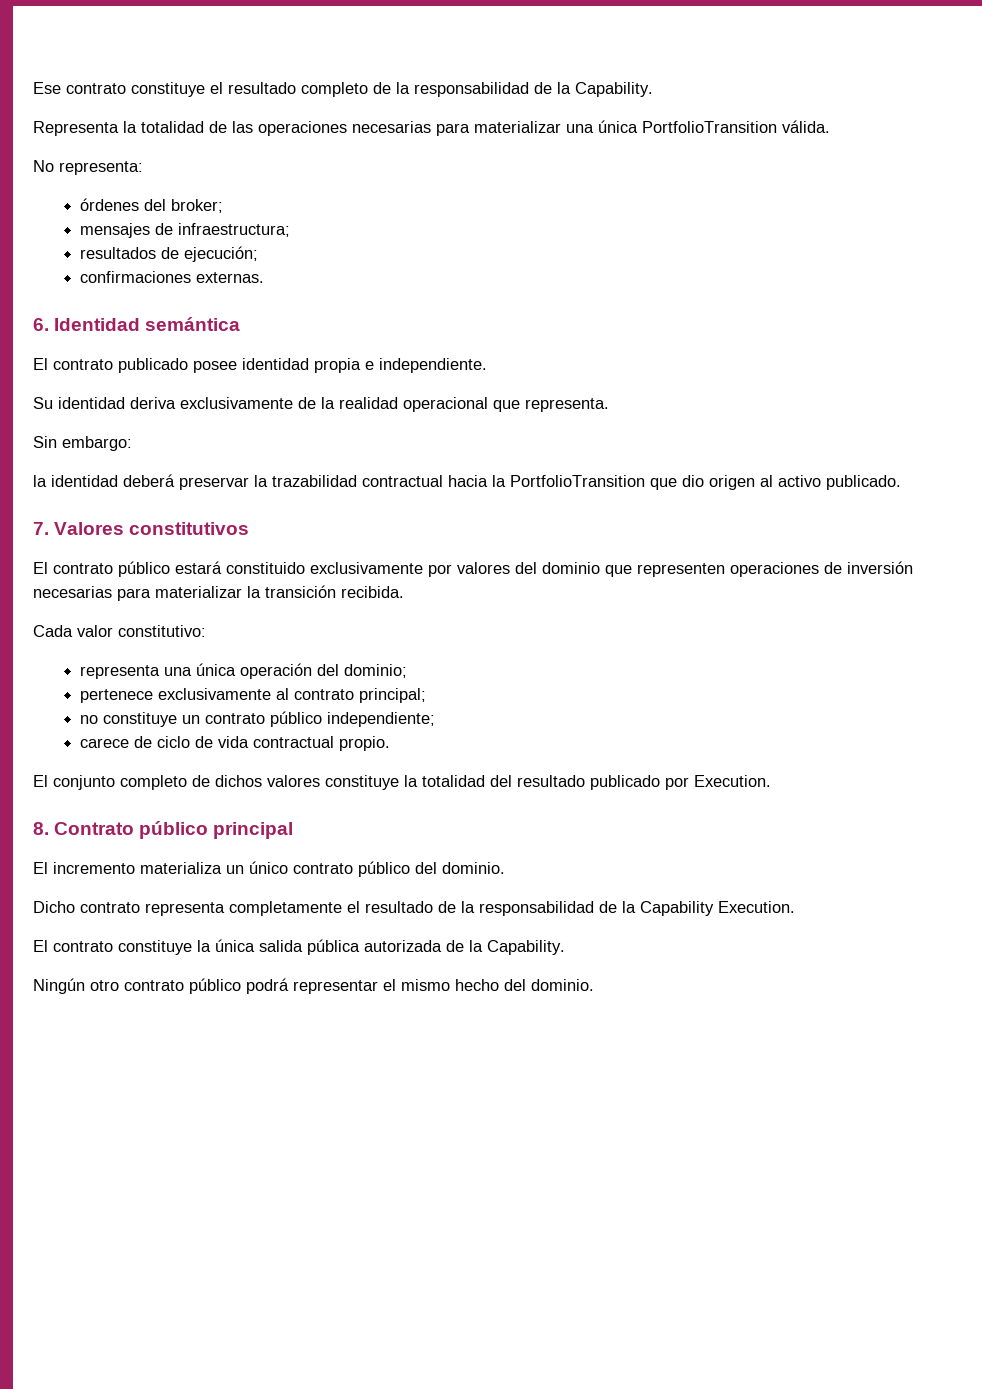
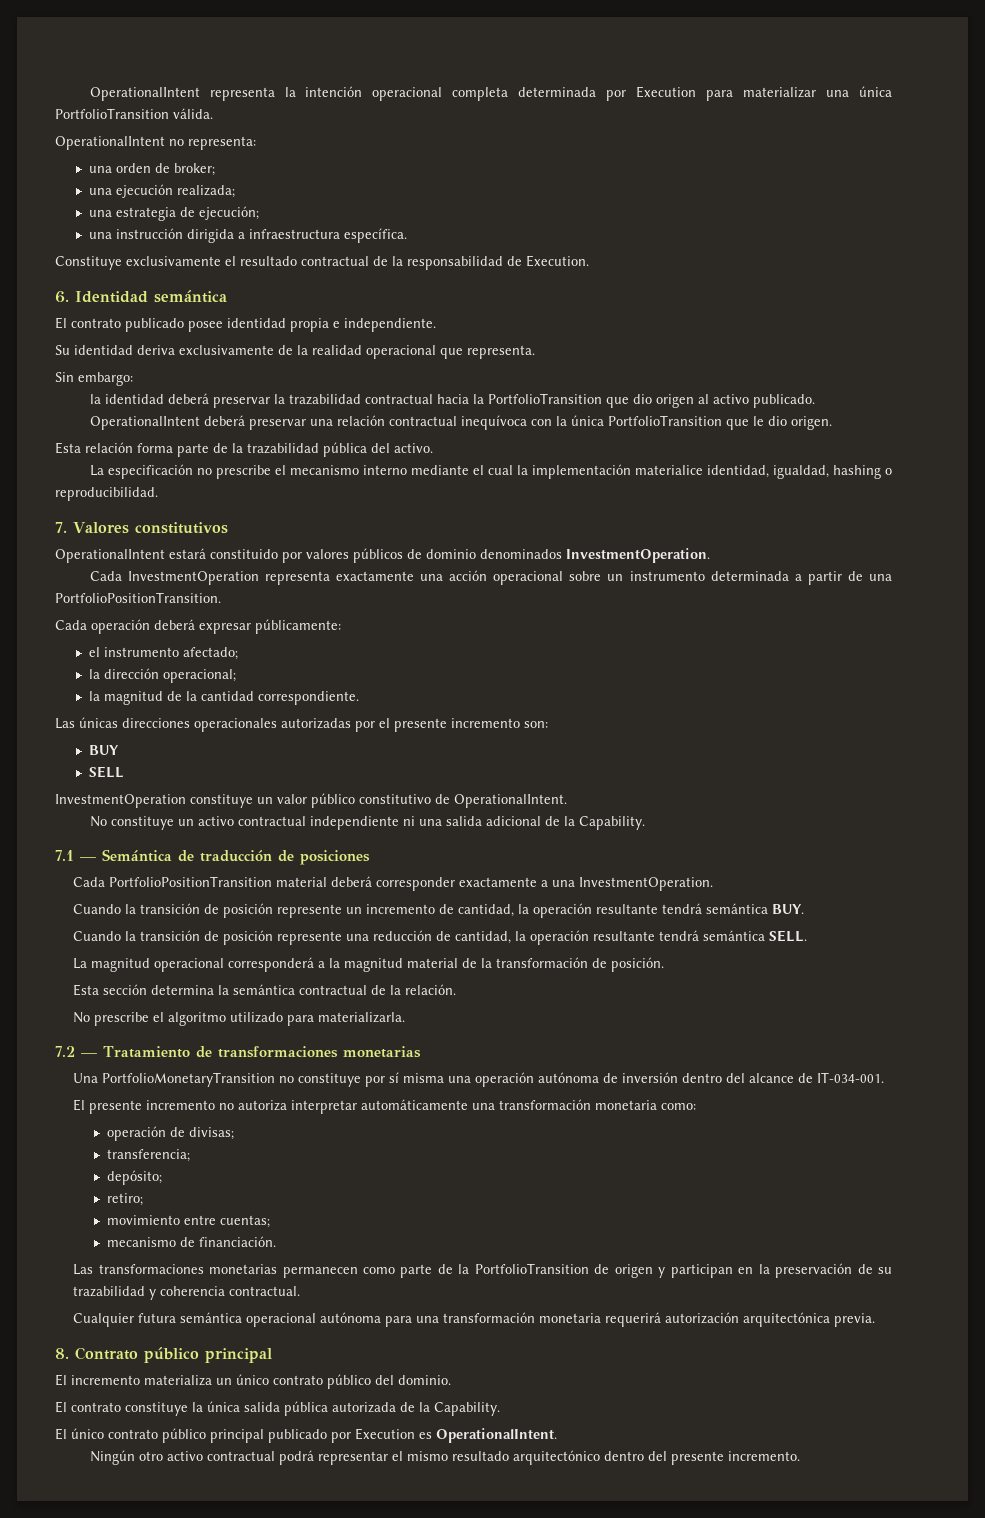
- Ese contrato constituye el resultado completo de la responsabilidad de la Capability.
- Representa la totalidad de las operaciones necesarias para materializar una única PortfolioTransition válida.
+ OperationalIntent representa la intención operacional completa determinada por Execution para materializar una única PortfolioTransition válida.
- No representa:
+ OperationalIntent no representa:
- órdenes del broker;
- mensajes de infraestructura;
- resultados de ejecución;
- confirmaciones externas.
+ una orden de broker;
+ una ejecución realizada;
+ una estrategia de ejecución;
+ una instrucción dirigida a infraestructura específica.
+ Constituye exclusivamente el resultado contractual de la responsabilidad de Execution.
+ OperationalIntent deberá preservar una relación contractual inequívoca con la única PortfolioTransition que le dio origen.
+ Esta relación forma parte de la trazabilidad pública del activo.
+ La especificación no prescribe el mecanismo interno mediante el cual la implementación materialice identidad, igualdad, hashing o reproducibilidad.
- El contrato público estará constituido exclusivamente por valores del dominio que representen operaciones de inversión necesarias para materializar la transición recibida.
- Cada valor constitutivo:
- representa una única operación del dominio;
- pertenece exclusivamente al contrato principal;
- no constituye un contrato público independiente;
- carece de ciclo de vida contractual propio.
- El conjunto completo de dichos valores constituye la totalidad del resultado publicado por Execution.
+ OperationalIntent estará constituido por valores públicos de dominio denominados InvestmentOperation.
+ Cada InvestmentOperation representa exactamente una acción operacional sobre un instrumento determinada a partir de una PortfolioPositionTransition.
+ Cada operación deberá expresar públicamente:
+ el instrumento afectado;
+ la dirección operacional;
+ la magnitud de la cantidad correspondiente.
+ Las únicas direcciones operacionales autorizadas por el presente incremento son:
+ BUY
+ SELL
+ InvestmentOperation constituye un valor público constitutivo de OperationalIntent.
+ No constituye un activo contractual independiente ni una salida adicional de la Capability.
+ 7.1 — Semántica de traducción de posiciones
+ Cada PortfolioPositionTransition material deberá corresponder exactamente a una InvestmentOperation.
+ Cuando la transición de posición represente un incremento de cantidad, la operación resultante tendrá semántica BUY.
+ Cuando la transición de posición represente una reducción de cantidad, la operación resultante tendrá semántica SELL.
+ La magnitud operacional corresponderá a la magnitud material de la transformación de posición.
+ Esta sección determina la semántica contractual de la relación.
+ No prescribe el algoritmo utilizado para materializarla.
+ 7.2 — Tratamiento de transformaciones monetarias
+ Una PortfolioMonetaryTransition no constituye por sí misma una operación autónoma de inversión dentro del alcance de IT-034-001.
+ El presente incremento no autoriza interpretar automáticamente una transformación monetaria como:
+ operación de divisas;
+ transferencia;
+ depósito;
+ retiro;
+ movimiento entre cuentas;
+ mecanismo de financiación.
+ Las transformaciones monetarias permanecen como parte de la PortfolioTransition de origen y participan en la preservación de su trazabilidad y coherencia contractual.
+ Cualquier futura semántica operacional autónoma para una transformación monetaria requerirá autorización arquitectónica previa.
- Dicho contrato representa completamente el resultado de la responsabilidad de la Capability Execution.
+ El único contrato público principal publicado por Execution es OperationalIntent.
- Ningún otro contrato público podrá representar el mismo hecho del dominio.
+ Ningún otro activo contractual podrá representar el mismo resultado arquitectónico dentro del presente incremento.

